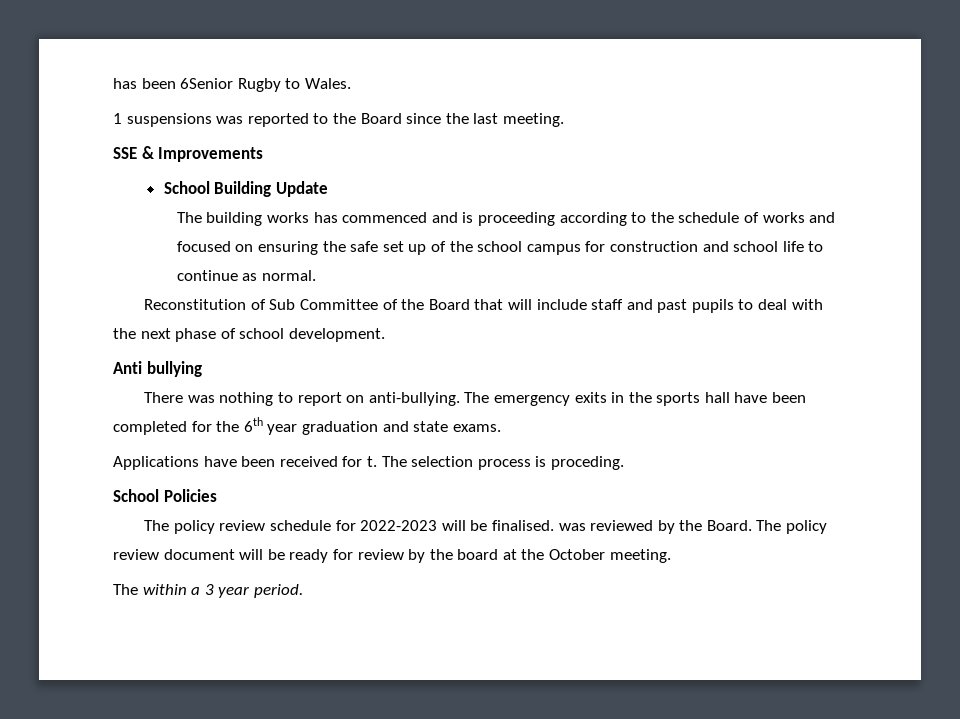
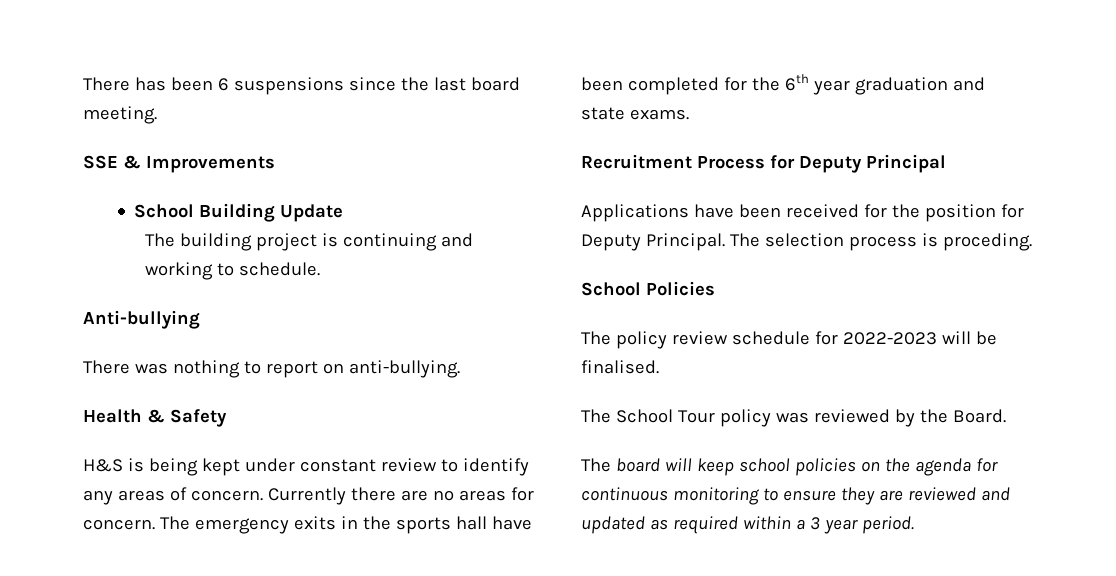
- has been 6Senior Rugby to Wales.
- 1 suspensions was reported to the Board since the last meeting.
+ There has been 6 suspensions since the last board meeting.
- The building works has commenced and is proceeding according to the schedule of works and focused on ensuring the safe set up of the school campus for construction and school life to continue as normal.
- Reconstitution of Sub Committee of the Board that will include staff and past pupils to deal with the next phase of school development.
- Anti bullying
+ The building project is continuing and working to schedule.
+ Anti-bullying
- There was nothing to report on anti-bullying. The emergency exits in the sports hall have been completed for the 6th year graduation and state exams.
+ There was nothing to report on anti-bullying.
+ Health & Safety
+ H&S is being kept under constant review to identify any areas of concern. Currently there are no areas for concern. The emergency exits in the sports hall have been completed for the 6th year graduation and state exams.
+ Recruitment Process for Deputy Principal
- Applications have been received for t.
+ Applications have been received for the position for Deputy Principal.
- The policy review schedule for 2022-2023 will be finalised. was reviewed by the Board. The policy review document will be ready for review by the board at the October meeting.
- The within a 3 year period.
+ The policy review schedule for 2022-2023 will be finalised.
+ The School Tour policy was reviewed by the Board.
+ The board will keep school policies on the agenda for continuous monitoring to ensure they are reviewed and updated as required within a 3 year period.

